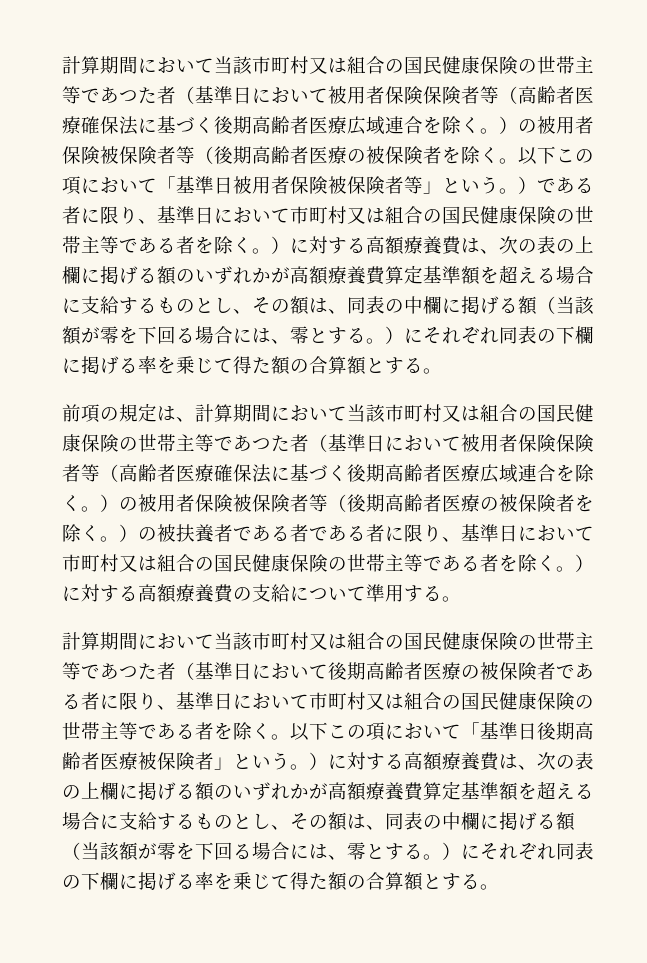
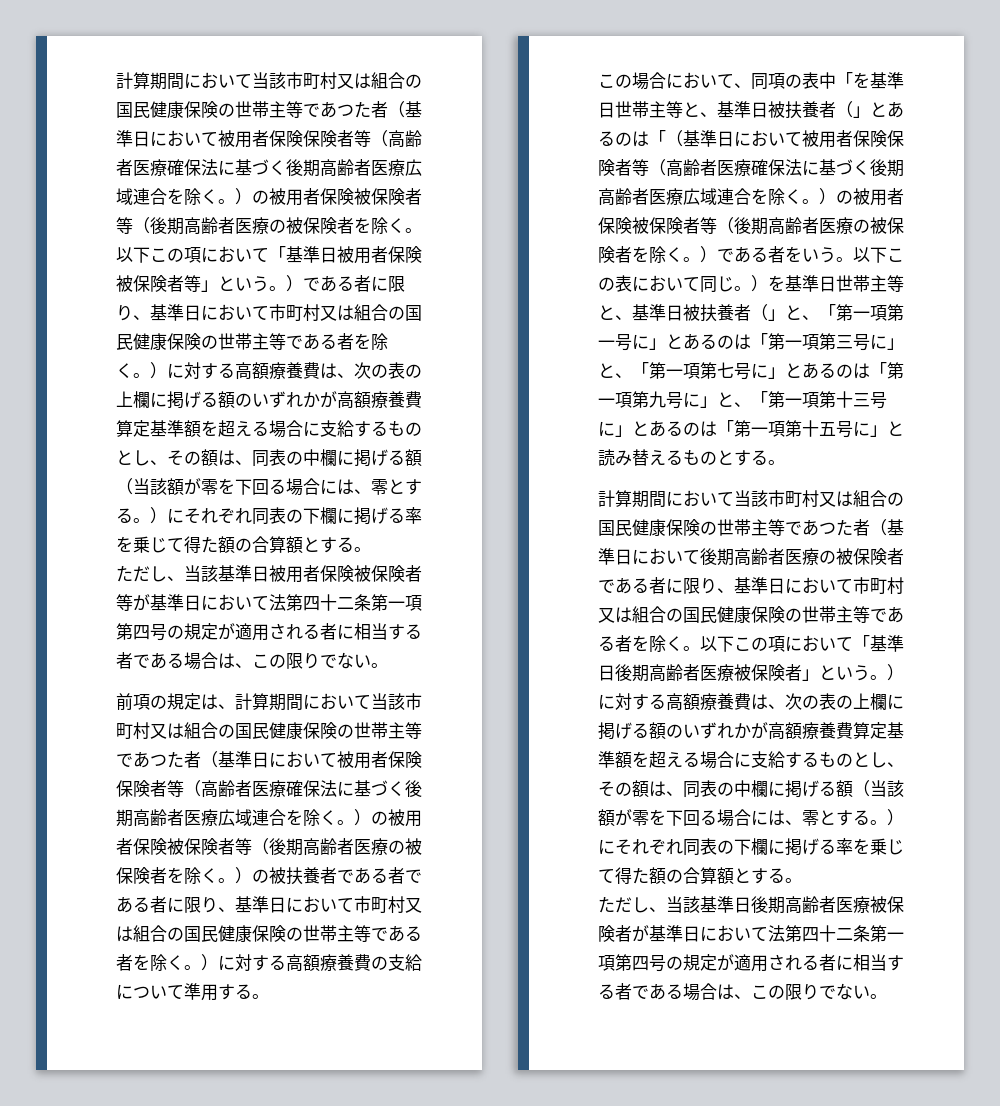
+ ただし、当該基準日被用者保険被保険者等が基準日において法第四十二条第一項第四号の規定が適用される者に相当する者である場合は、この限りでない。
+ この場合において、同項の表中「を基準日世帯主等と、基準日被扶養者（」とあるのは「（基準日において被用者保険保険者等（高齢者医療確保法に基づく後期高齢者医療広域連合を除く。）の被用者保険被保険者等（後期高齢者医療の被保険者を除く。）である者をいう。以下この表において同じ。）を基準日世帯主等と、基準日被扶養者（」と、「第一項第一号に」とあるのは「第一項第三号に」と、「第一項第七号に」とあるのは「第一項第九号に」と、「第一項第十三号に」とあるのは「第一項第十五号に」と読み替えるものとする。
+ ただし、当該基準日後期高齢者医療被保険者が基準日において法第四十二条第一項第四号の規定が適用される者に相当する者である場合は、この限りでない。

